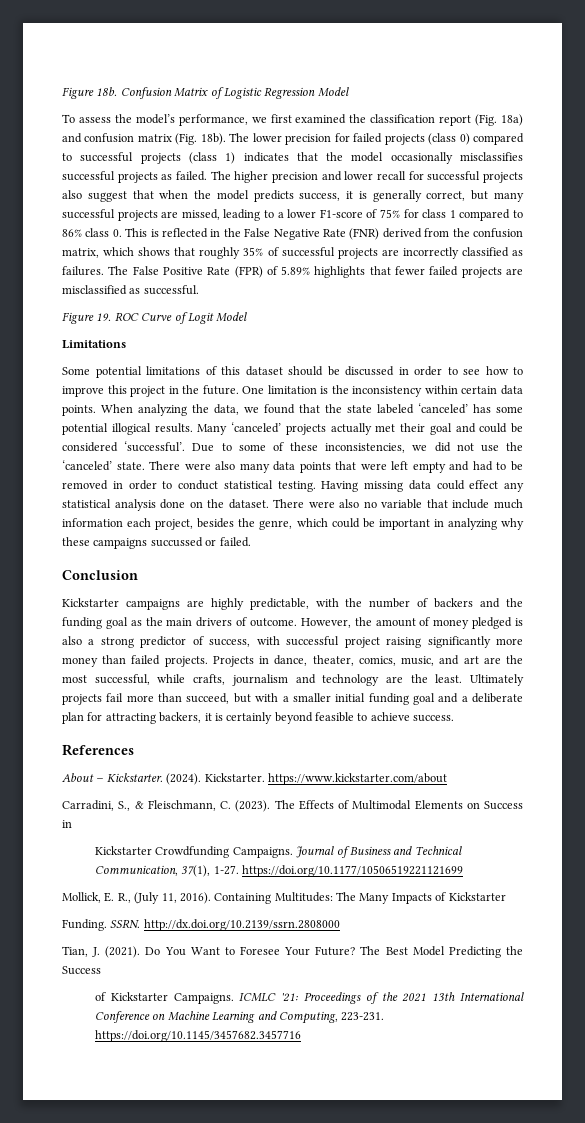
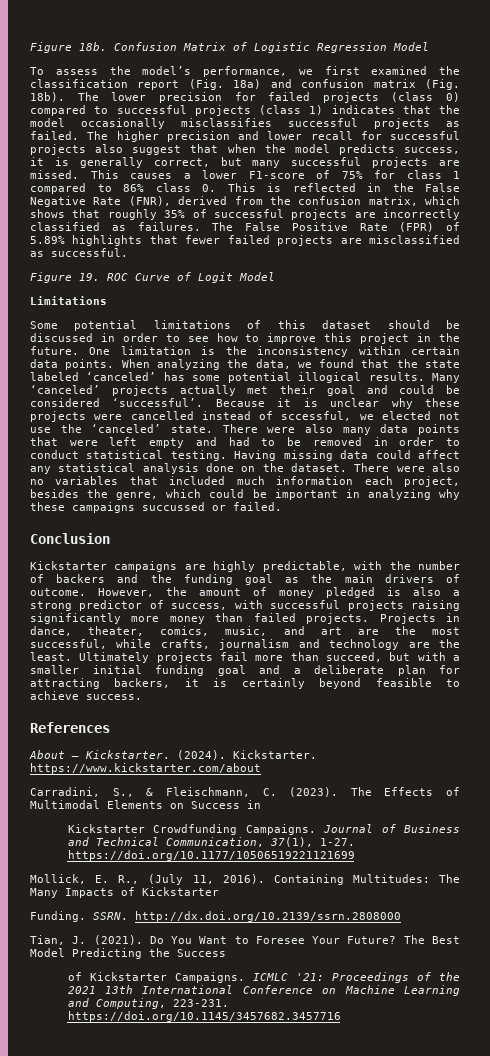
- The higher precision and lower recall for successful projects also suggest that when the model predicts success, it is generally correct, but many successful projects are missed, leading to a lower F1-score of 75% for class 1 compared to 86% class 0. This is reflected in the False Negative Rate (FNR) derived from the confusion matrix, which shows that roughly 35% of successful projects are incorrectly classified as failures.
+ The higher precision and lower recall for successful projects also suggest that when the model predicts success, it is generally correct, but many successful projects are missed. This causes a lower F1-score of 75% for class 1 compared to 86% class 0. This is reflected in the False Negative Rate (FNR), derived from the confusion matrix, which shows that roughly 35% of successful projects are incorrectly classified as failures.
- Due to some of these inconsistencies, we did not use the ‘canceled’ state.
+ Because it is unclear why these projects were cancelled instead of sccessful, we elected not use the ‘canceled’ state.
- Having missing data could effect any statistical analysis done on the dataset.
+ Having missing data could affect any statistical analysis done on the dataset.
- There were also no variable that include much information each project, besides the genre, which could be important in analyzing why these campaigns succussed or failed.
+ There were also no variables that included much information each project, besides the genre, which could be important in analyzing why these campaigns succussed or failed.
- However, the amount of money pledged is also a strong predictor of success, with successful project raising significantly more money than failed projects.
+ However, the amount of money pledged is also a strong predictor of success, with successful projects raising significantly more money than failed projects.

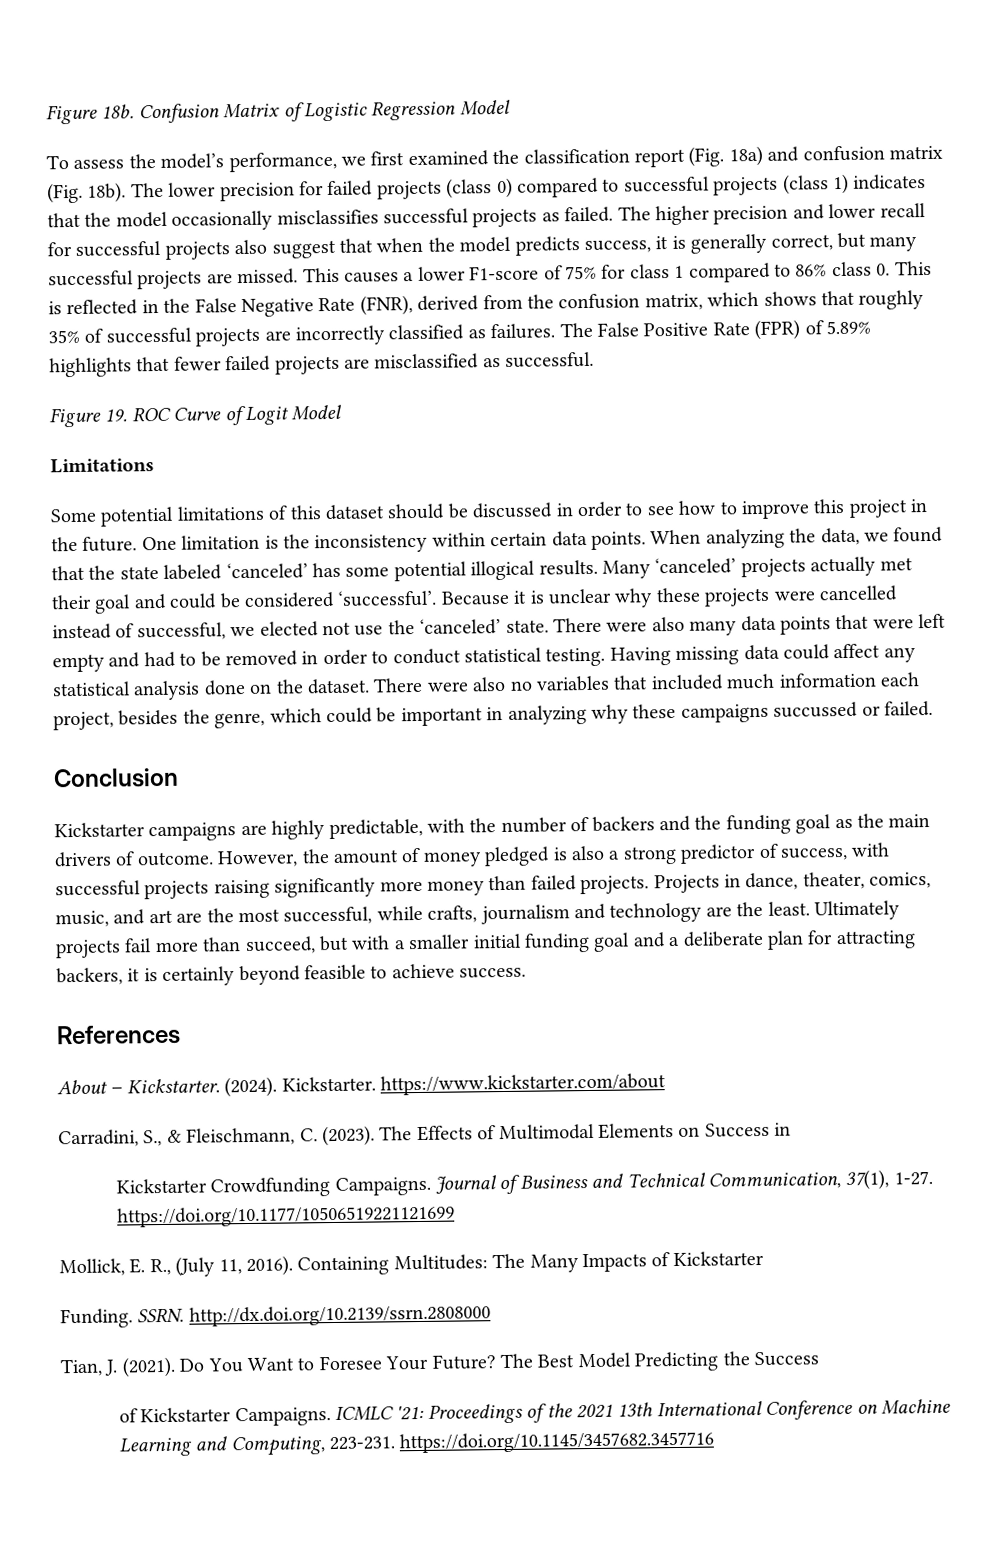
- Because it is unclear why these projects were cancelled instead of sccessful, we elected not use the ‘canceled’ state.
+ Because it is unclear why these projects were cancelled instead of successful, we elected not use the ‘canceled’ state.

